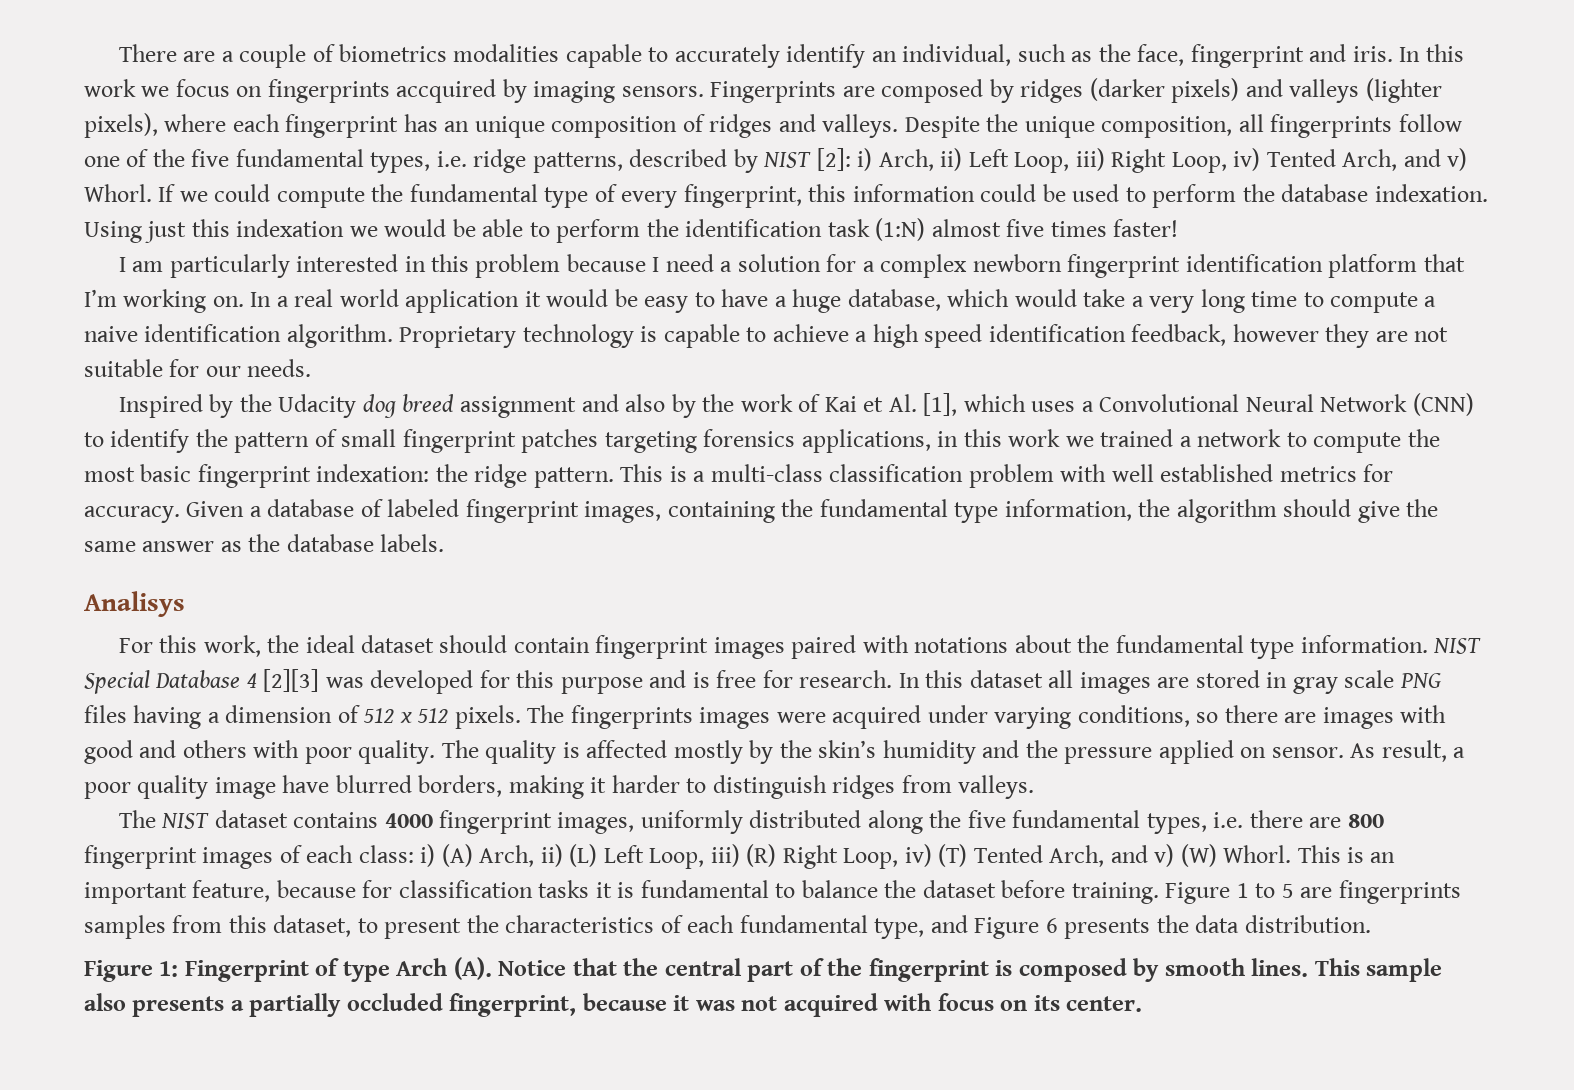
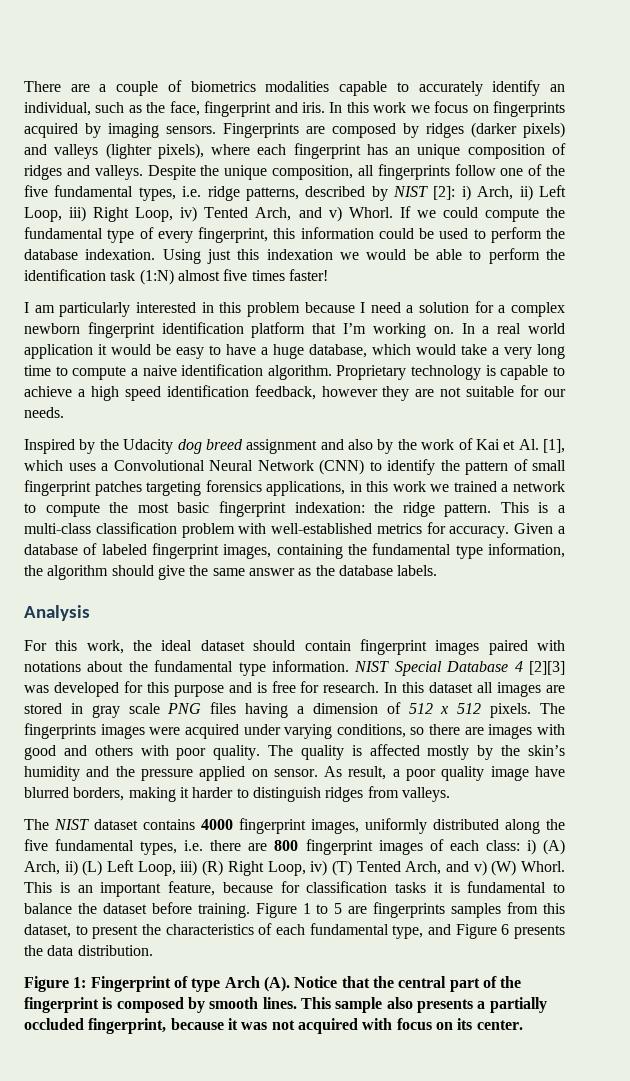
- In this work we focus on fingerprints accquired by imaging sensors.
+ In this work we focus on fingerprints acquired by imaging sensors.
- This is a multi-class classification problem with well established metrics for accuracy.
+ This is a multi-class classification problem with well-established metrics for accuracy.
- Analisys
+ Analysis

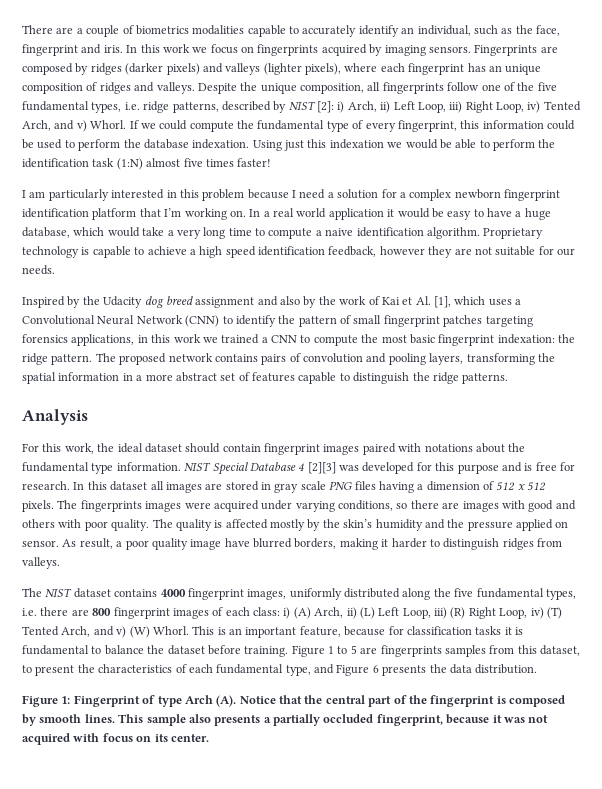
- Inspired by the Udacity dog breed assignment and also by the work of Kai et Al. [1], which uses a Convolutional Neural Network (CNN) to identify the pattern of small fingerprint patches targeting forensics applications, in this work we trained a network to compute the most basic fingerprint indexation: the ridge pattern.
+ Inspired by the Udacity dog breed assignment and also by the work of Kai et Al. [1], which uses a Convolutional Neural Network (CNN) to identify the pattern of small fingerprint patches targeting forensics applications, in this work we trained a CNN to compute the most basic fingerprint indexation: the ridge pattern.
- This is a multi-class classification problem with well-established metrics for accuracy. Given a database of labeled fingerprint images, containing the fundamental type information, the algorithm should give the same answer as the database labels.
+ The proposed network contains pairs of convolution and pooling layers, transforming the spatial information in a more abstract set of features capable to distinguish the ridge patterns.

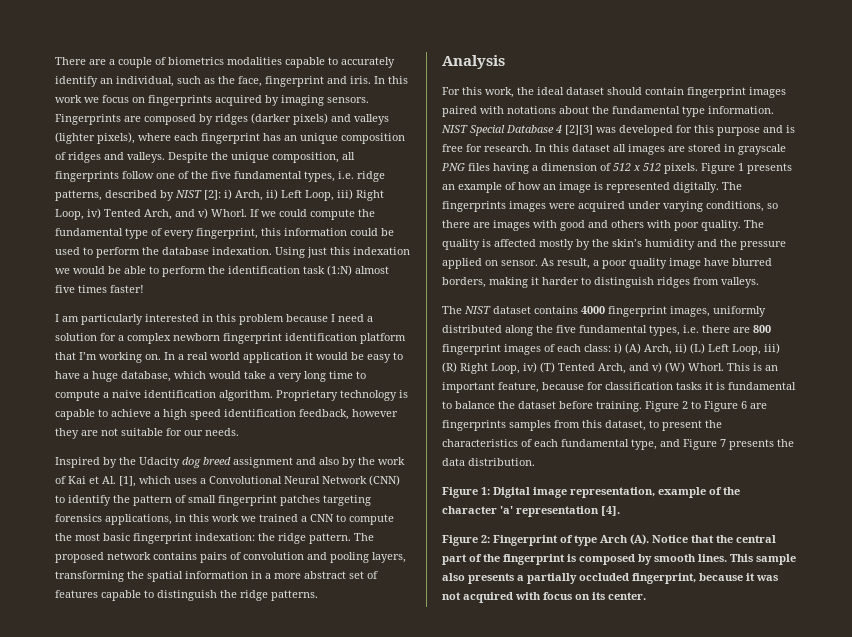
- In this dataset all images are stored in gray scale PNG files having a dimension of 512 x 512 pixels.
+ In this dataset all images are stored in grayscale PNG files having a dimension of 512 x 512 pixels.
+ Figure 1 presents an example of how an image is represented digitally.
- Figure 1 to 5 are fingerprints samples from this dataset, to present the characteristics of each fundamental type, and Figure 6 presents the data distribution.
+ Figure 2 to Figure 6 are fingerprints samples from this dataset, to present the characteristics of each fundamental type, and Figure 7 presents the data distribution.
- Figure 1: Fingerprint of type Arch (A). Notice that the central part of the fingerprint is composed by smooth lines.
+ Figure 1: Digital image representation, example of the character 'a' representation [4].
+ Figure 2: Fingerprint of type Arch (A). Notice that the central part of the fingerprint is composed by smooth lines.

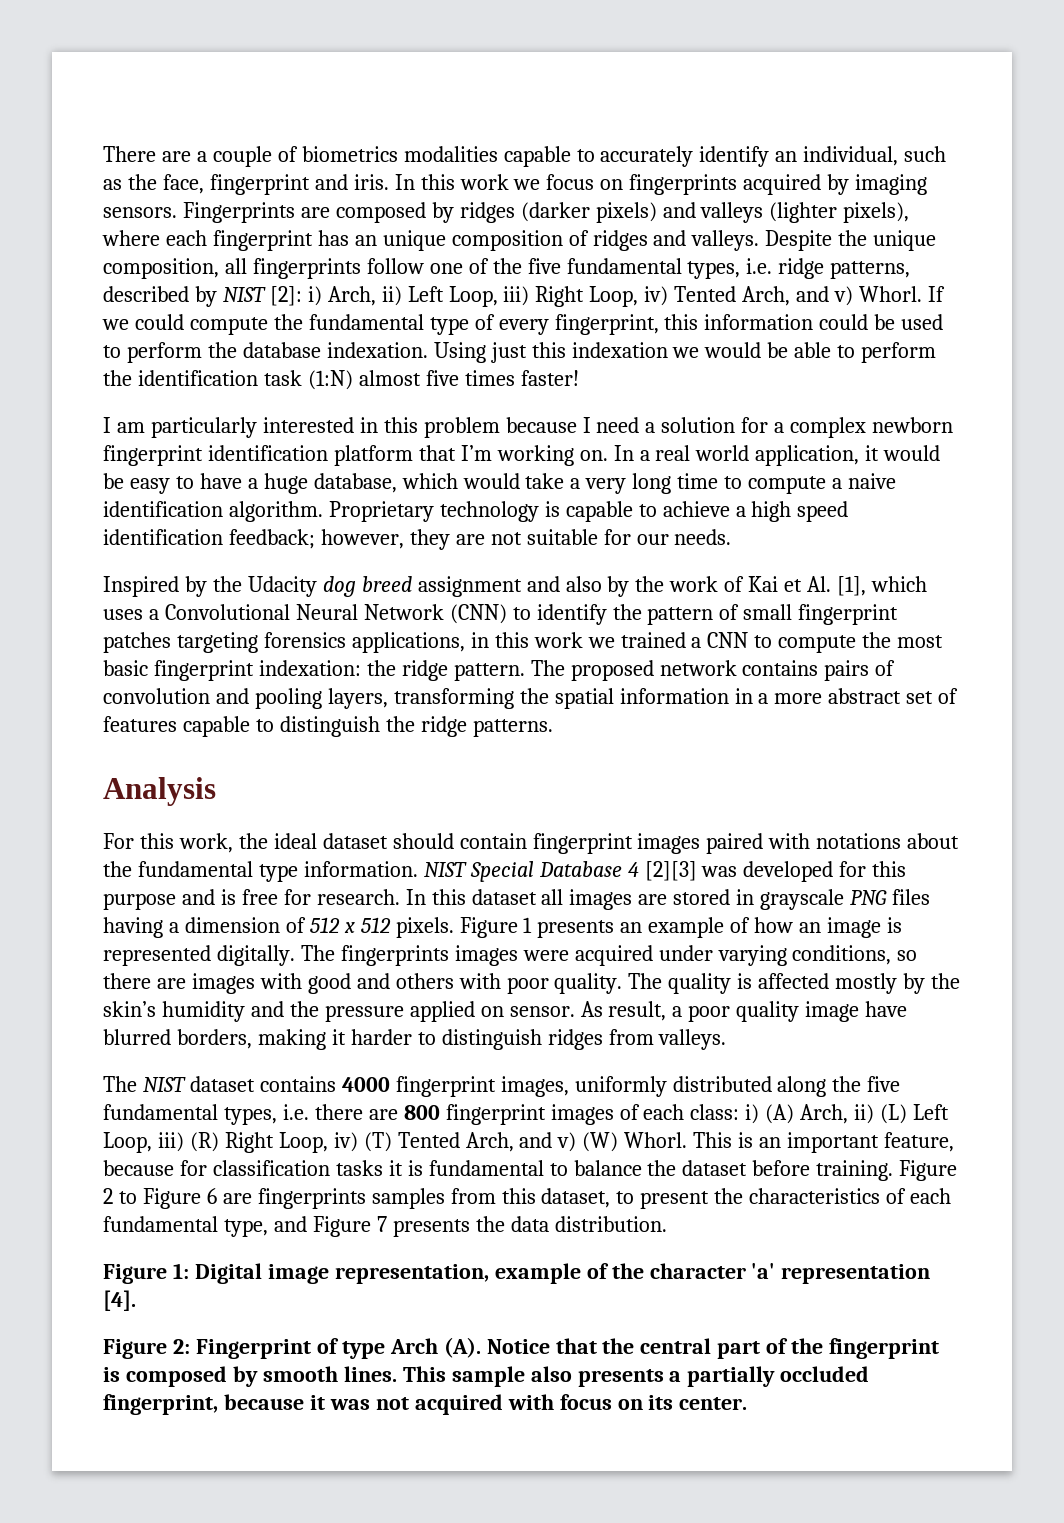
- In a real world application it would be easy to have a huge database, which would take a very long time to compute a naive identification algorithm.
+ In a real world application, it would be easy to have a huge database, which would take a very long time to compute a naive identification algorithm.
- Proprietary technology is capable to achieve a high speed identification feedback, however they are not suitable for our needs.
+ Proprietary technology is capable to achieve a high speed identification feedback; however, they are not suitable for our needs.

